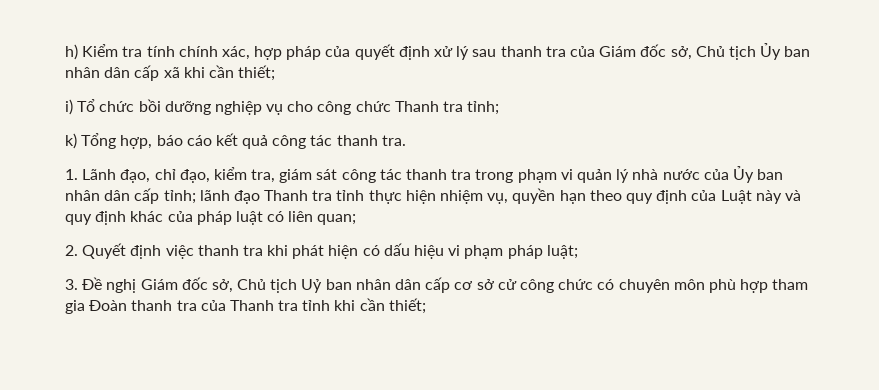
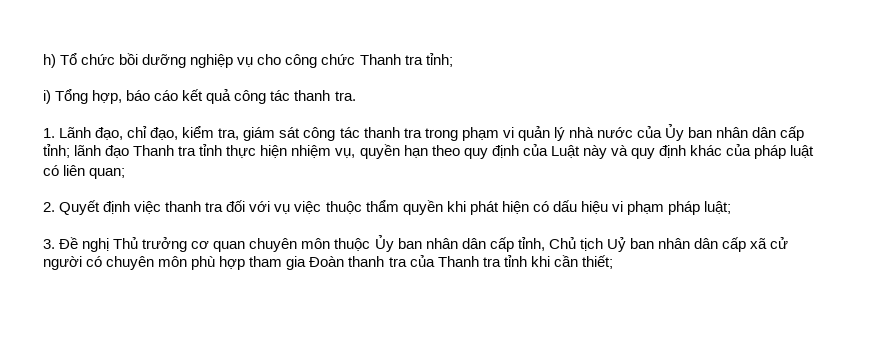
- h) Kiểm tra tính chính xác, hợp pháp của quyết định xử lý sau thanh tra của Giám đốc sở, Chủ tịch Ủy ban nhân dân cấp xã khi cần thiết;
- i) Tổ chức bồi dưỡng nghiệp vụ cho công chức Thanh tra tỉnh;
+ h) Tổ chức bồi dưỡng nghiệp vụ cho công chức Thanh tra tỉnh;
- k) Tổng hợp, báo cáo kết quả công tác thanh tra.
+ i) Tổng hợp, báo cáo kết quả công tác thanh tra.
- 2. Quyết định việc thanh tra khi phát hiện có dấu hiệu vi phạm pháp luật;
+ 2. Quyết định việc thanh tra đối với vụ việc thuộc thẩm quyền khi phát hiện có dấu hiệu vi phạm pháp luật;
- 3. Đề nghị Giám đốc sở, Chủ tịch Uỷ ban nhân dân cấp cơ sở cử công chức có chuyên môn phù hợp tham gia Đoàn thanh tra của Thanh tra tỉnh khi cần thiết;
+ 3. Đề nghị Thủ trưởng cơ quan chuyên môn thuộc Ủy ban nhân dân cấp tỉnh, Chủ tịch Uỷ ban nhân dân cấp xã cử người có chuyên môn phù hợp tham gia Đoàn thanh tra của Thanh tra tỉnh khi cần thiết;

